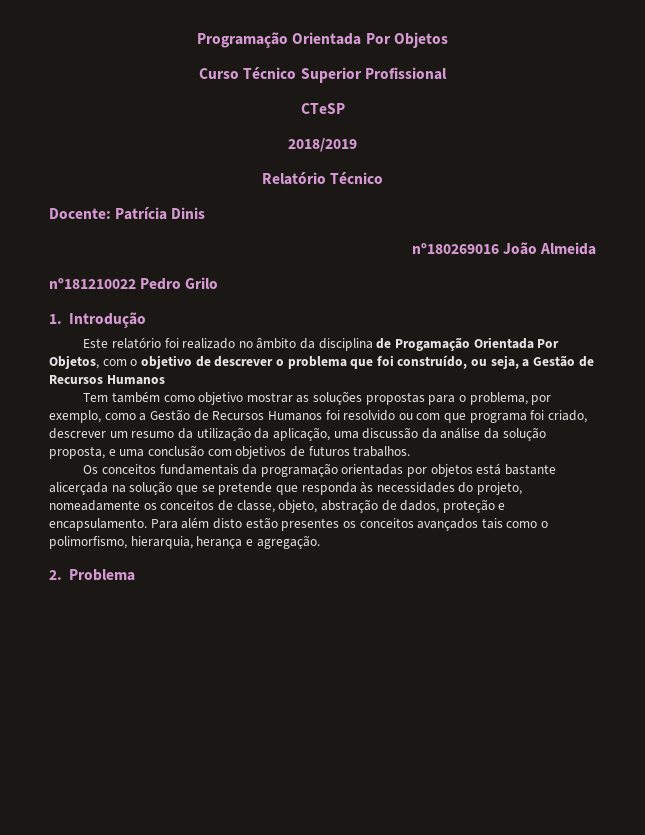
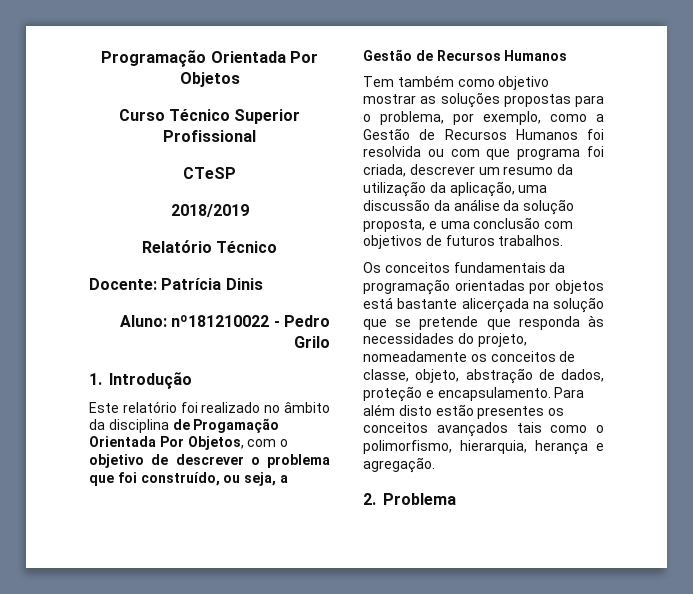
- nº180269016 João Almeida
- nº181210022 Pedro Grilo
+ Aluno: nº181210022 - Pedro Grilo
- Tem também como objetivo mostrar as soluções propostas para o problema, por exemplo, como a Gestão de Recursos Humanos foi resolvido ou com que programa foi criado, descrever um resumo da utilização da aplicação, uma discussão da análise da solução proposta, e uma conclusão com objetivos de futuros trabalhos.
+ Tem também como objetivo mostrar as soluções propostas para o problema, por exemplo, como a Gestão de Recursos Humanos foi resolvida ou com que programa foi criada, descrever um resumo da utilização da aplicação, uma discussão da análise da solução proposta, e uma conclusão com objetivos de futuros trabalhos.

